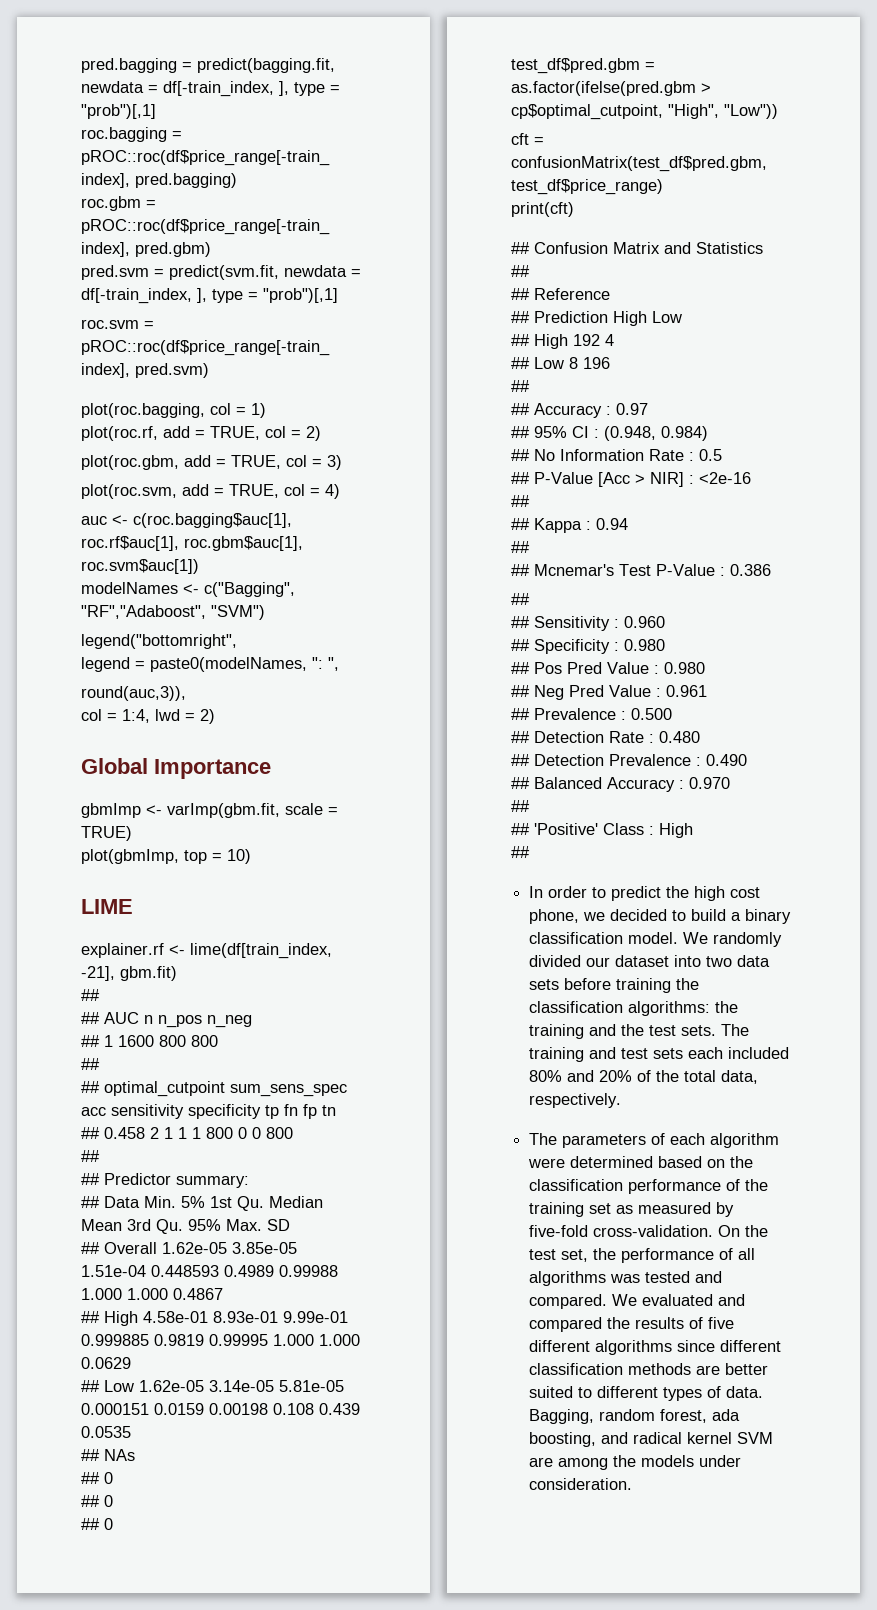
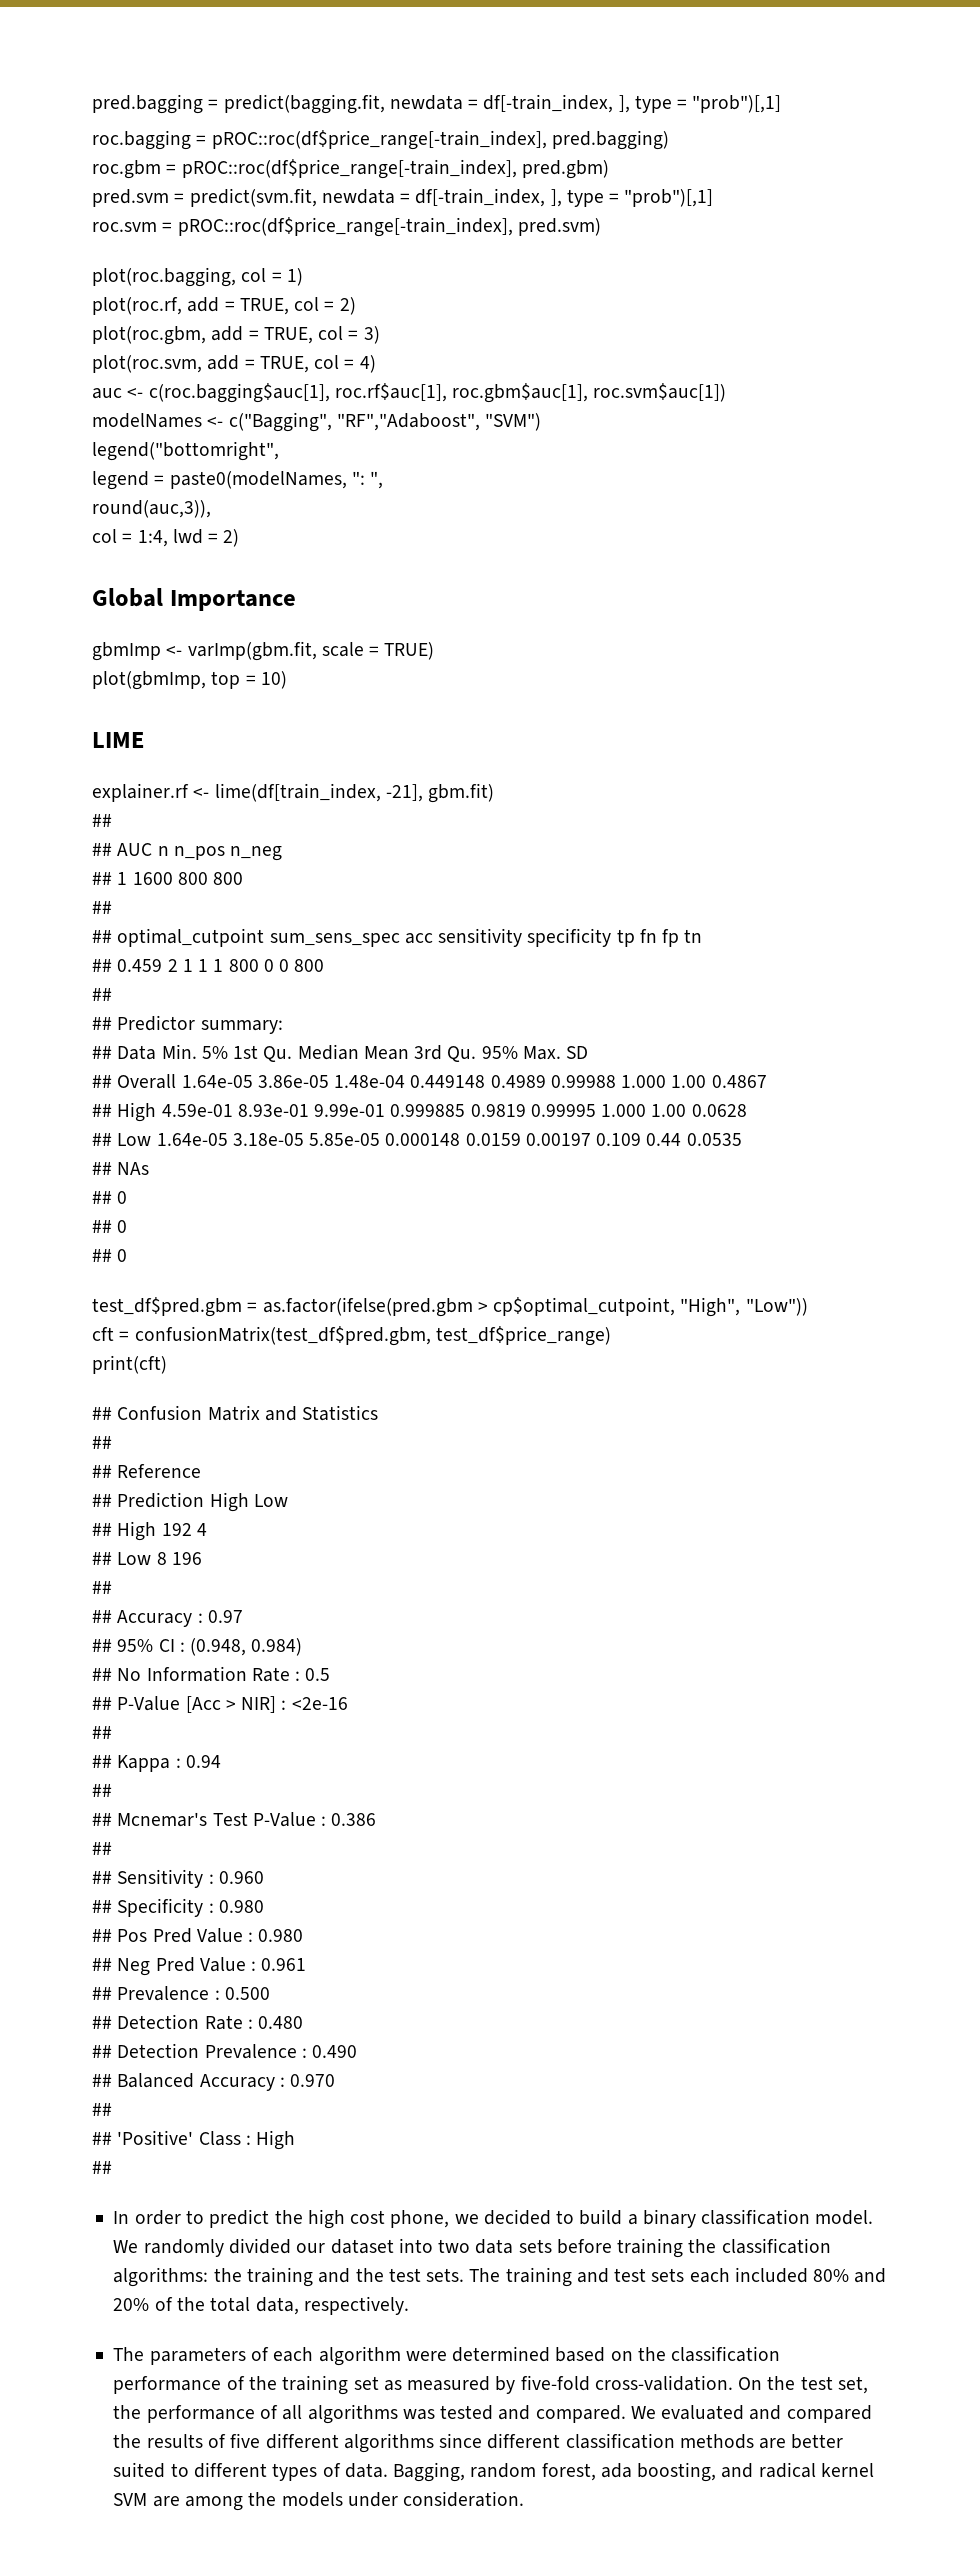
- ## 0.458 2 1 1 1 800 0 0 800
+ ## 0.459 2 1 1 1 800 0 0 800
- ## Overall 1.62e-05 3.85e-05 1.51e-04 0.448593 0.4989 0.99988 1.000 1.000 0.4867
+ ## Overall 1.64e-05 3.86e-05 1.48e-04 0.449148 0.4989 0.99988 1.000 1.00 0.4867
- ## High 4.58e-01 8.93e-01 9.99e-01 0.999885 0.9819 0.99995 1.000 1.000 0.0629
- ## Low 1.62e-05 3.14e-05 5.81e-05 0.000151 0.0159 0.00198 0.108 0.439 0.0535
+ ## High 4.59e-01 8.93e-01 9.99e-01 0.999885 0.9819 0.99995 1.000 1.00 0.0628
+ ## Low 1.64e-05 3.18e-05 5.85e-05 0.000148 0.0159 0.00197 0.109 0.44 0.0535

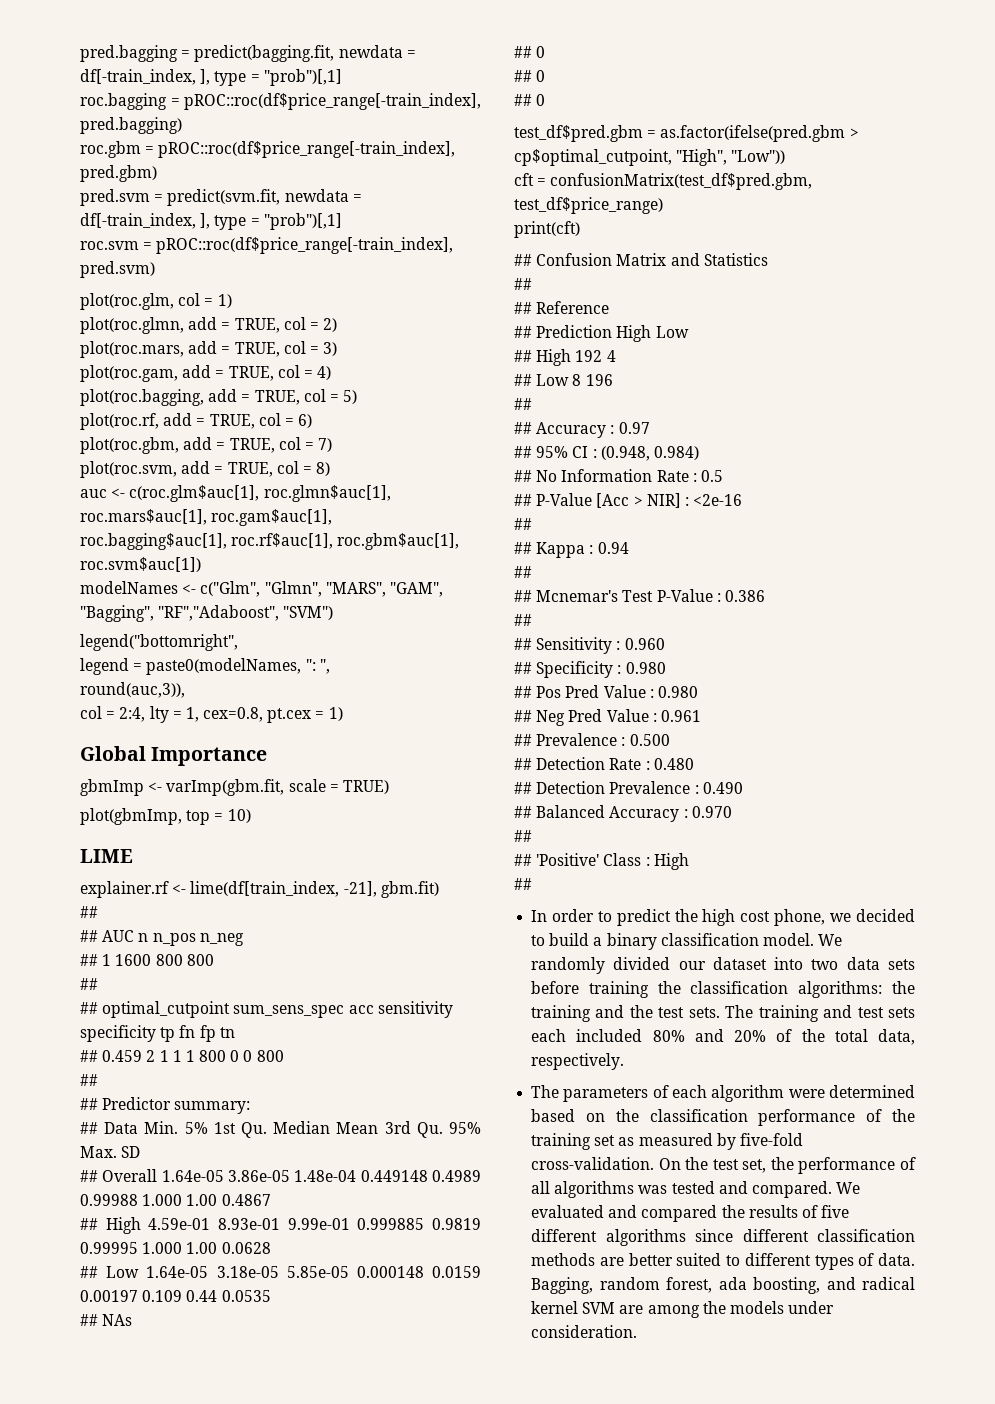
- plot(roc.bagging, col = 1)
+ plot(roc.glm, col = 1)
+ plot(roc.glmn, add = TRUE, col = 2)
+ plot(roc.mars, add = TRUE, col = 3)
+ plot(roc.gam, add = TRUE, col = 4)
+ plot(roc.bagging, add = TRUE, col = 5)
- plot(roc.rf, add = TRUE, col = 2)
+ plot(roc.rf, add = TRUE, col = 6)
- plot(roc.gbm, add = TRUE, col = 3)
+ plot(roc.gbm, add = TRUE, col = 7)
- plot(roc.svm, add = TRUE, col = 4)
+ plot(roc.svm, add = TRUE, col = 8)
- auc <- c(roc.bagging$auc[1], roc.rf$auc[1], roc.gbm$auc[1], roc.svm$auc[1])
+ auc <- c(roc.glm$auc[1], roc.glmn$auc[1], roc.mars$auc[1], roc.gam$auc[1], roc.bagging$auc[1], roc.rf$auc[1], roc.gbm$auc[1], roc.svm$auc[1])
- modelNames <- c("Bagging", "RF","Adaboost", "SVM")
+ modelNames <- c("Glm", "Glmn", "MARS", "GAM", "Bagging", "RF","Adaboost", "SVM")
- col = 1:4, lwd = 2)
+ col = 2:4, lty = 1, cex=0.8, pt.cex = 1)

